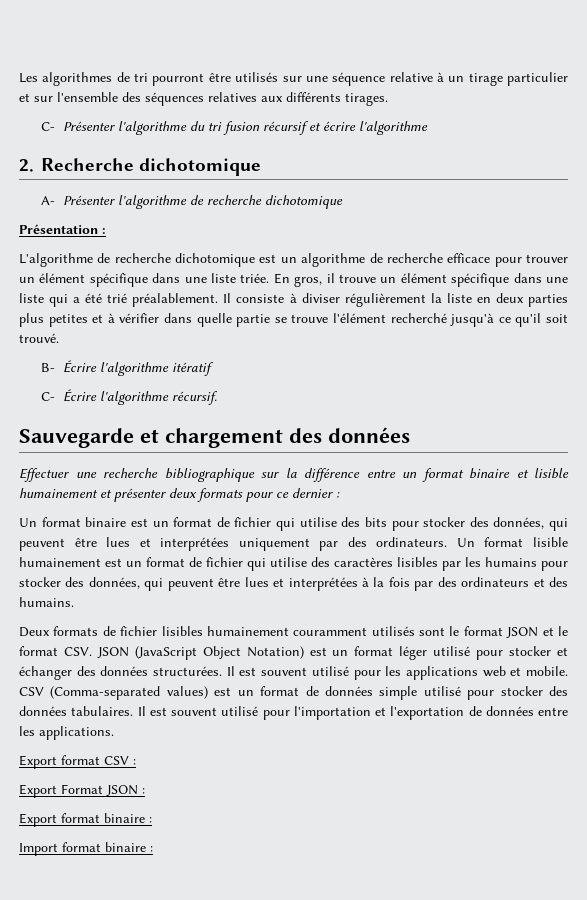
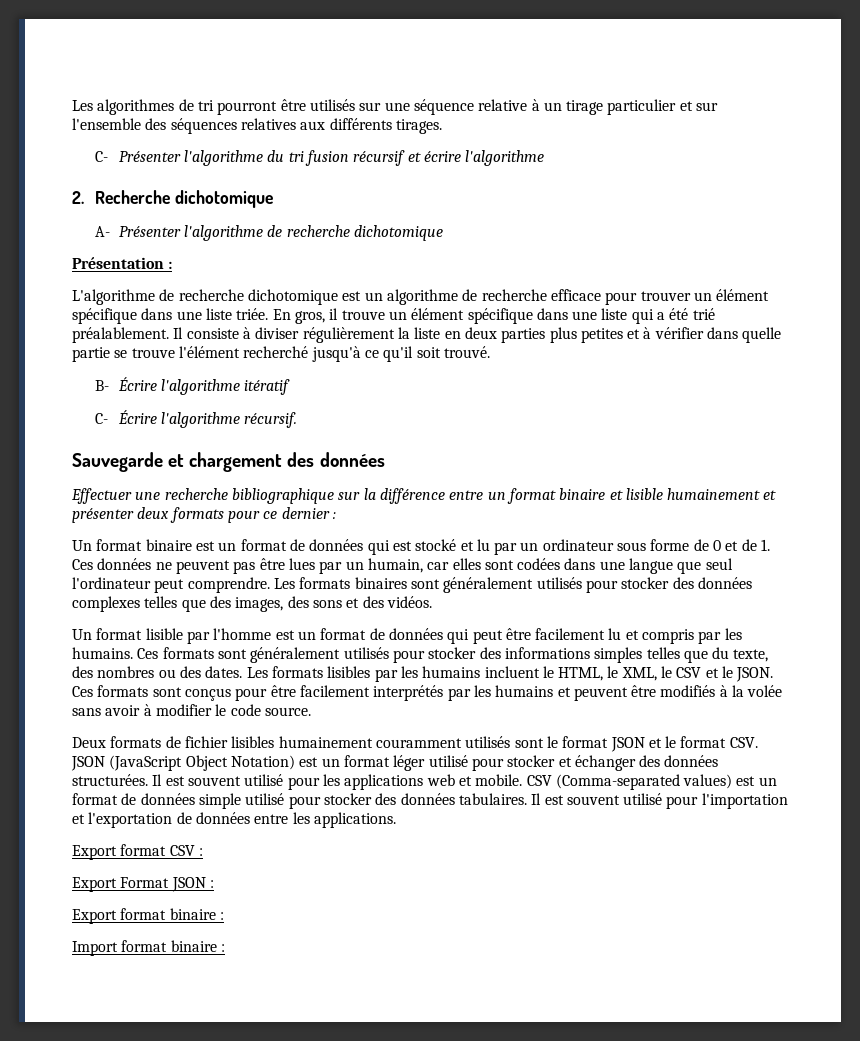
- Un format binaire est un format de fichier qui utilise des bits pour stocker des données, qui peuvent être lues et interprétées uniquement par des ordinateurs. Un format lisible humainement est un format de fichier qui utilise des caractères lisibles par les humains pour stocker des données, qui peuvent être lues et interprétées à la fois par des ordinateurs et des humains.
+ Un format binaire est un format de données qui est stocké et lu par un ordinateur sous forme de 0 et de 1. Ces données ne peuvent pas être lues par un humain, car elles sont codées dans une langue que seul l'ordinateur peut comprendre. Les formats binaires sont généralement utilisés pour stocker des données complexes telles que des images, des sons et des vidéos.
+ Un format lisible par l'homme est un format de données qui peut être facilement lu et compris par les humains. Ces formats sont généralement utilisés pour stocker des informations simples telles que du texte, des nombres ou des dates. Les formats lisibles par les humains incluent le HTML, le XML, le CSV et le JSON. Ces formats sont conçus pour être facilement interprétés par les humains et peuvent être modifiés à la volée sans avoir à modifier le code source.

